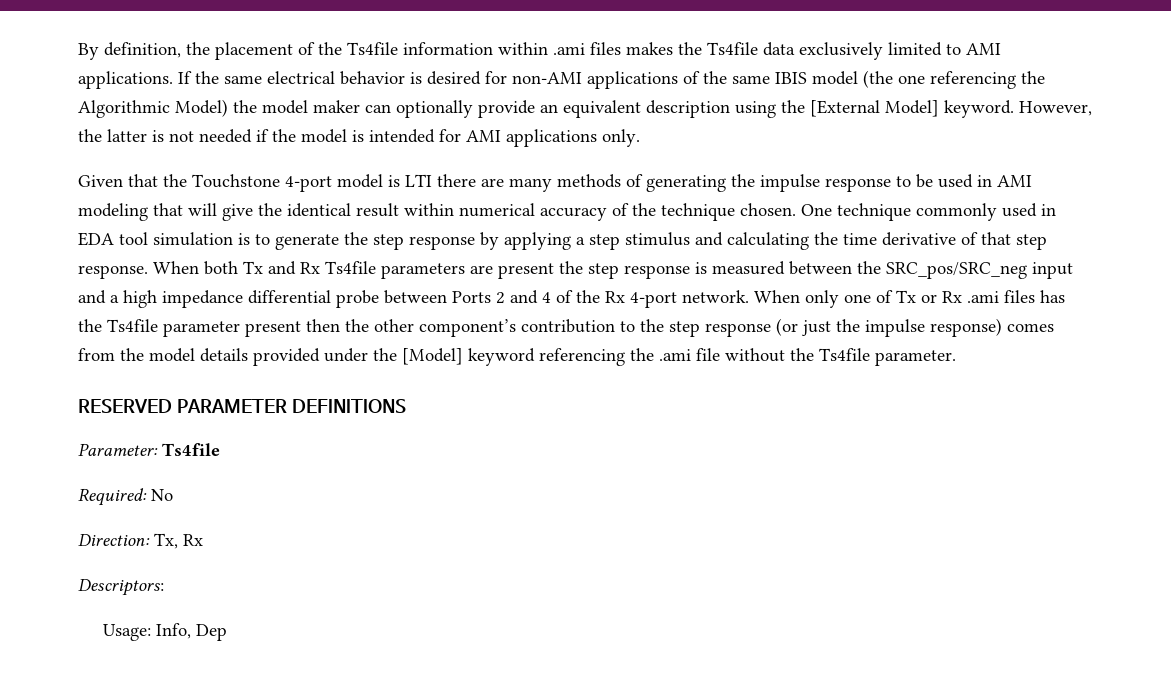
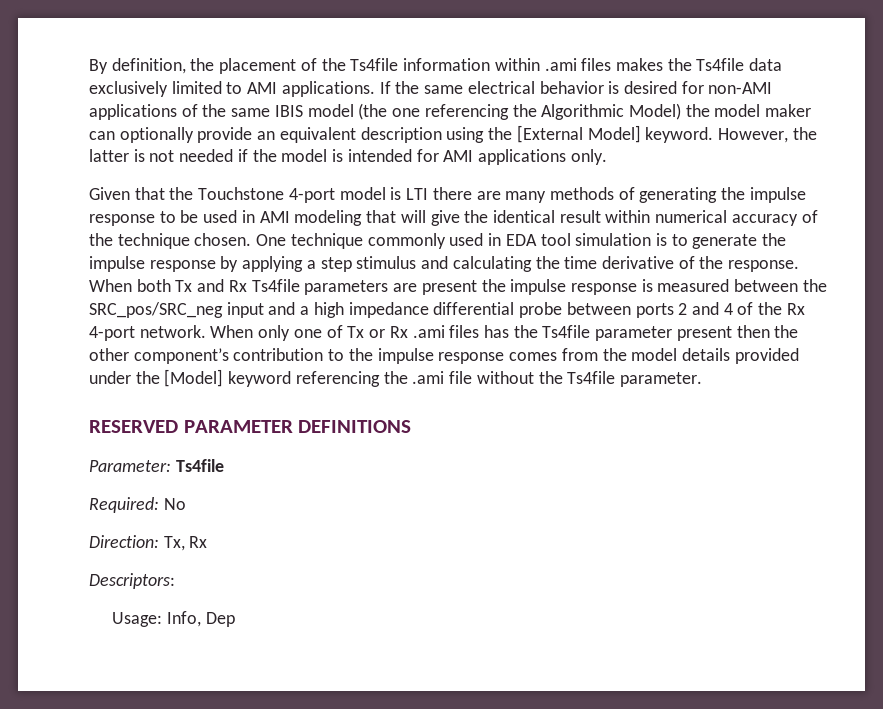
- One technique commonly used in EDA tool simulation is to generate the step response by applying a step stimulus and calculating the time derivative of that step response.
+ One technique commonly used in EDA tool simulation is to generate the impulse response by applying a step stimulus and calculating the time derivative of the response.
- When both Tx and Rx Ts4file parameters are present the step response is measured between the SRC_pos/SRC_neg input and a high impedance differential probe between Ports 2 and 4 of the Rx 4-port network.
+ When both Tx and Rx Ts4file parameters are present the impulse response is measured between the SRC_pos/SRC_neg input and a high impedance differential probe between ports 2 and 4 of the Rx 4-port network.
- When only one of Tx or Rx .ami files has the Ts4file parameter present then the other component’s contribution to the step response (or just the impulse response) comes from the model details provided under the [Model] keyword referencing the .ami file without the Ts4file parameter.
+ When only one of Tx or Rx .ami files has the Ts4file parameter present then the other component’s contribution to the impulse response comes from the model details provided under the [Model] keyword referencing the .ami file without the Ts4file parameter.

